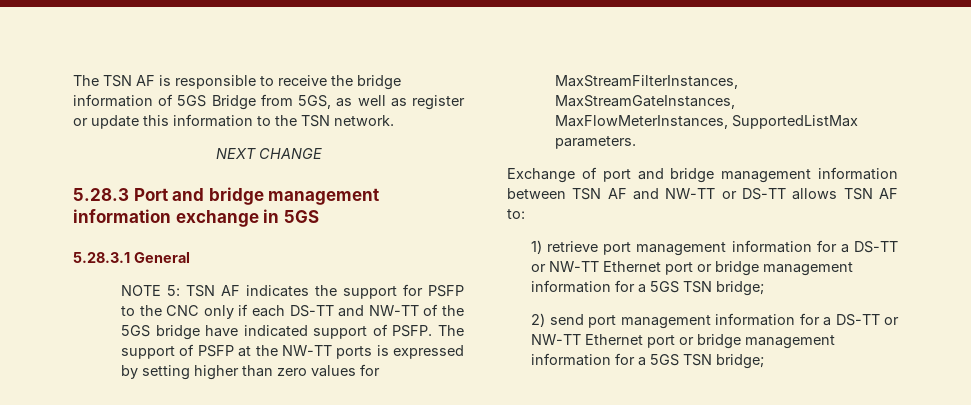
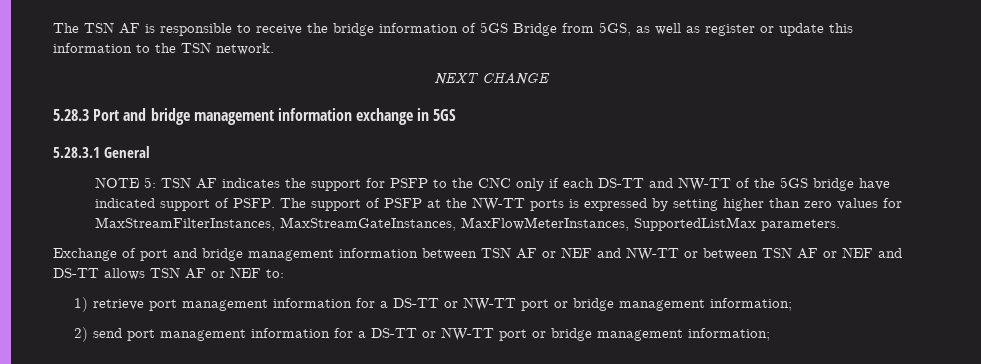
- Exchange of port and bridge management information between TSN AF and NW-TT or DS-TT allows TSN AF to:
+ Exchange of port and bridge management information between TSN AF or NEF and NW-TT or between TSN AF or NEF and DS-TT allows TSN AF or NEF to:
- 1) retrieve port management information for a DS-TT or NW-TT Ethernet port or bridge management information for a 5GS TSN bridge;
+ 1) retrieve port management information for a DS-TT or NW-TT port or bridge management information;
- 2) send port management information for a DS-TT or NW-TT Ethernet port or bridge management information for a 5GS TSN bridge;
+ 2) send port management information for a DS-TT or NW-TT port or bridge management information;

